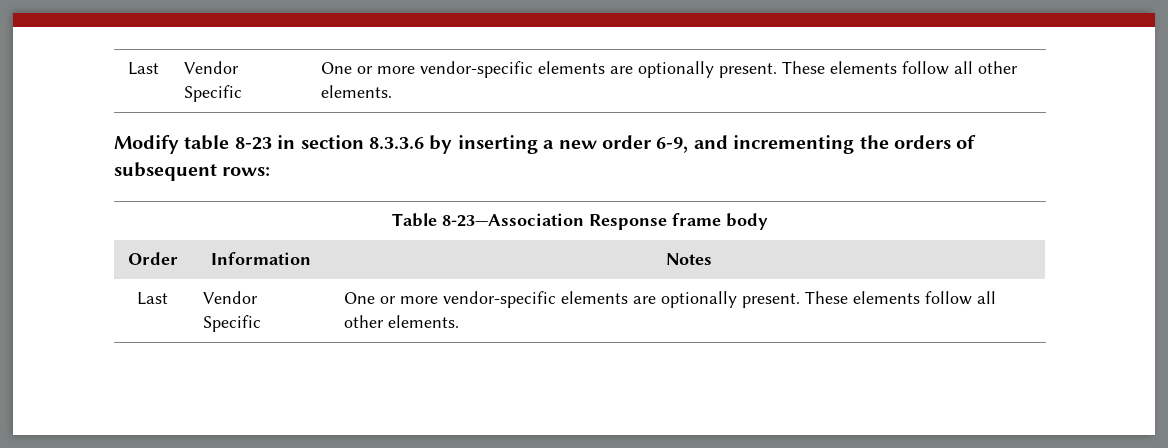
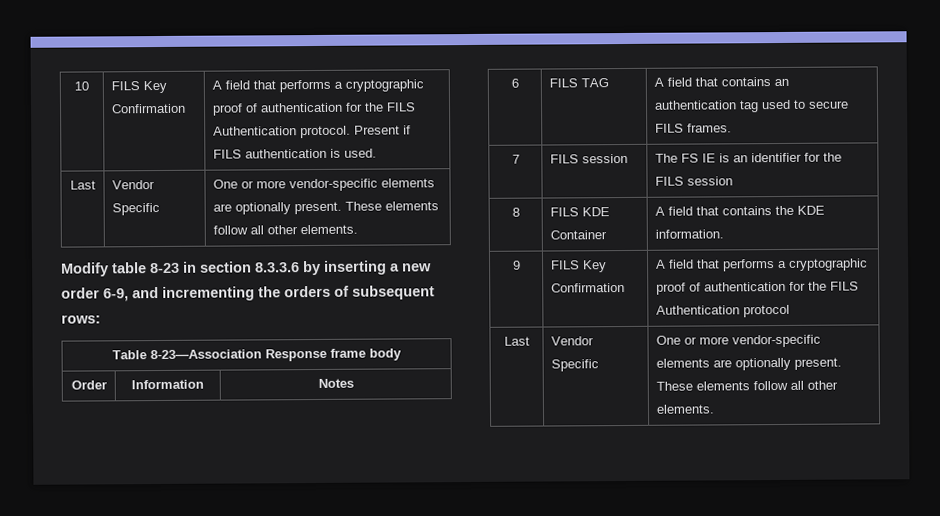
+ 10 | FILS Key Confirmation | A field that performs a cryptographic proof of authentication for the FILS Authentication protocol. Present if FILS authentication is used.
+ 6 | FILS TAG | A field that contains an authentication tag used to secure FILS frames.
+ 7 | FILS session | The FS IE is an identifier for the FILS session
+ 8 | FILS KDE Container | A field that contains the KDE information.
+ 9 | FILS Key Confirmation | A field that performs a cryptographic proof of authentication for the FILS Authentication protocol

